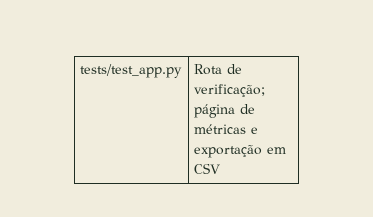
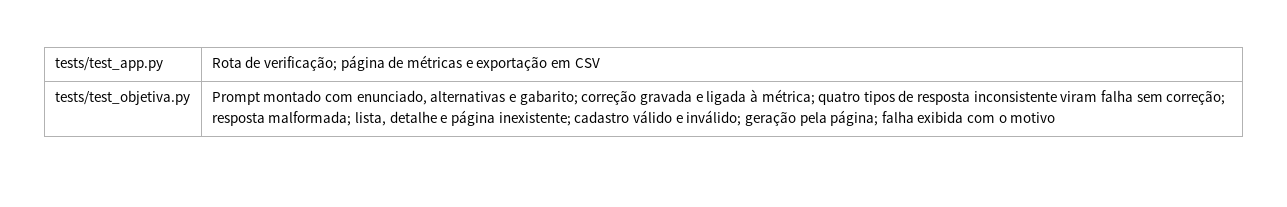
+ tests/test_objetiva.py | Prompt montado com enunciado, alternativas e gabarito; correção gravada e ligada à métrica; quatro tipos de resposta inconsistente viram falha sem correção; resposta malformada; lista, detalhe e página inexistente; cadastro válido e inválido; geração pela página; falha exibida com o motivo

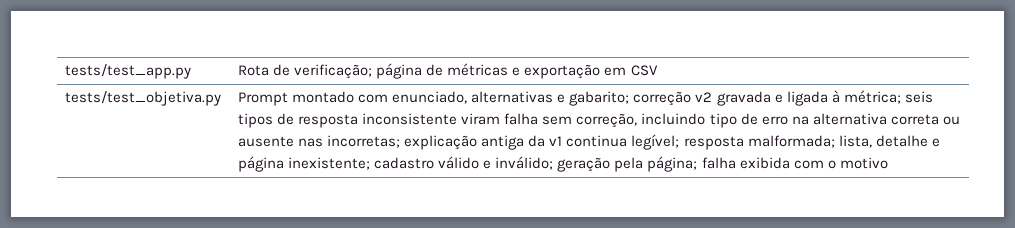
- Prompt montado com enunciado, alternativas e gabarito; correção gravada e ligada à métrica; quatro tipos de resposta inconsistente viram falha sem correção; resposta malformada; lista, detalhe e página inexistente; cadastro válido e inválido; geração pela página; falha exibida com o motivo
+ Prompt montado com enunciado, alternativas e gabarito; correção v2 gravada e ligada à métrica; seis tipos de resposta inconsistente viram falha sem correção, incluindo tipo de erro na alternativa correta ou ausente nas incorretas; explicação antiga da v1 continua legível; resposta malformada; lista, detalhe e página inexistente; cadastro válido e inválido; geração pela página; falha exibida com o motivo

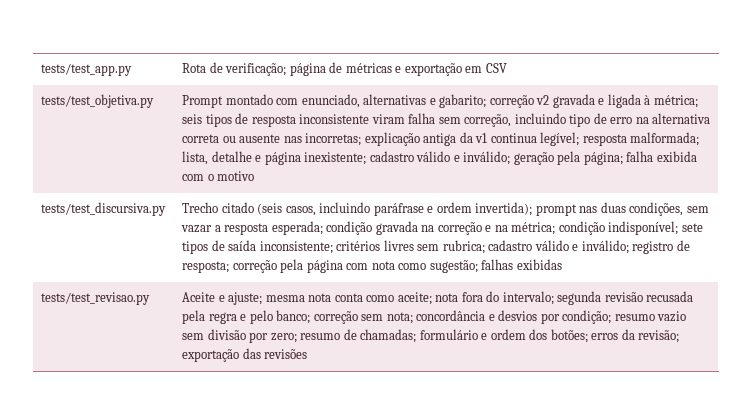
+ tests/test_discursiva.py | Trecho citado (seis casos, incluindo paráfrase e ordem invertida); prompt nas duas condições, sem vazar a resposta esperada; condição gravada na correção e na métrica; condição indisponível; sete tipos de saída inconsistente; critérios livres sem rubrica; cadastro válido e inválido; registro de resposta; correção pela página com nota como sugestão; falhas exibidas
+ tests/test_revisao.py | Aceite e ajuste; mesma nota conta como aceite; nota fora do intervalo; segunda revisão recusada pela regra e pelo banco; correção sem nota; concordância e desvios por condição; resumo vazio sem divisão por zero; resumo de chamadas; formulário e ordem dos botões; erros da revisão; exportação das revisões

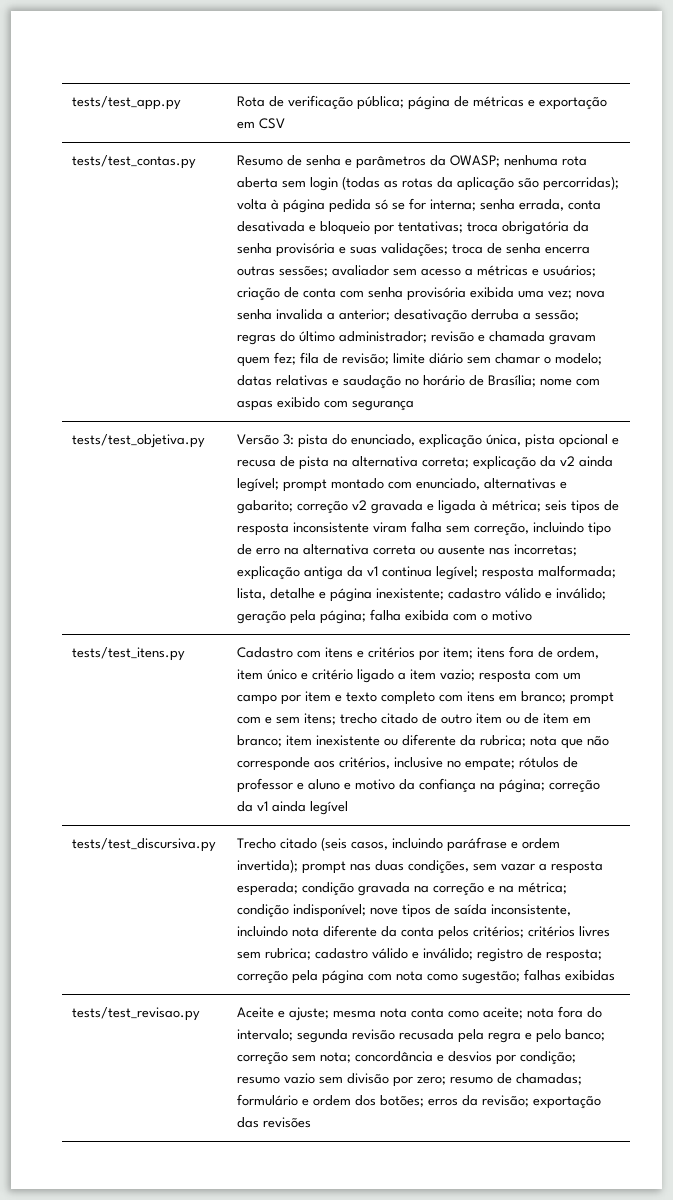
- tests/test_app.py | Rota de verificação; página de métricas e exportação em CSV
+ tests/test_app.py | Rota de verificação pública; página de métricas e exportação em CSV
- tests/test_objetiva.py | Prompt montado com enunciado, alternativas e gabarito; correção v2 gravada e ligada à métrica; seis tipos de resposta inconsistente viram falha sem correção, incluindo tipo de erro na alternativa correta ou ausente nas incorretas; explicação antiga da v1 continua legível; resposta malformada; lista, detalhe e página inexistente; cadastro válido e inválido; geração pela página; falha exibida com o motivo
+ tests/test_contas.py | Resumo de senha e parâmetros da OWASP; nenhuma rota aberta sem login (todas as rotas da aplicação são percorridas); volta à página pedida só se for interna; senha errada, conta desativada e bloqueio por tentativas; troca obrigatória da senha provisória e suas validações; troca de senha encerra outras sessões; avaliador sem acesso a métricas e usuários; criação de conta com senha provisória exibida uma vez; nova senha invalida a anterior; desativação derruba a sessão; regras do último administrador; revisão e chamada gravam quem fez; fila de revisão; limite diário sem chamar o modelo; datas relativas e saudação no horário de Brasília; nome com aspas exibido com segurança
+ tests/test_objetiva.py | Versão 3: pista do enunciado, explicação única, pista opcional e recusa de pista na alternativa correta; explicação da v2 ainda legível; prompt montado com enunciado, alternativas e gabarito; correção v2 gravada e ligada à métrica; seis tipos de resposta inconsistente viram falha sem correção, incluindo tipo de erro na alternativa correta ou ausente nas incorretas; explicação antiga da v1 continua legível; resposta malformada; lista, detalhe e página inexistente; cadastro válido e inválido; geração pela página; falha exibida com o motivo
+ tests/test_itens.py | Cadastro com itens e critérios por item; itens fora de ordem, item único e critério ligado a item vazio; resposta com um campo por item e texto completo com itens em branco; prompt com e sem itens; trecho citado de outro item ou de item em branco; item inexistente ou diferente da rubrica; nota que não corresponde aos critérios, inclusive no empate; rótulos de professor e aluno e motivo da confiança na página; correção da v1 ainda legível
- Trecho citado (seis casos, incluindo paráfrase e ordem invertida); prompt nas duas condições, sem vazar a resposta esperada; condição gravada na correção e na métrica; condição indisponível; sete tipos de saída inconsistente; critérios livres sem rubrica; cadastro válido e inválido; registro de resposta; correção pela página com nota como sugestão; falhas exibidas
+ Trecho citado (seis casos, incluindo paráfrase e ordem invertida); prompt nas duas condições, sem vazar a resposta esperada; condição gravada na correção e na métrica; condição indisponível; nove tipos de saída inconsistente, incluindo nota diferente da conta pelos critérios; critérios livres sem rubrica; cadastro válido e inválido; registro de resposta; correção pela página com nota como sugestão; falhas exibidas

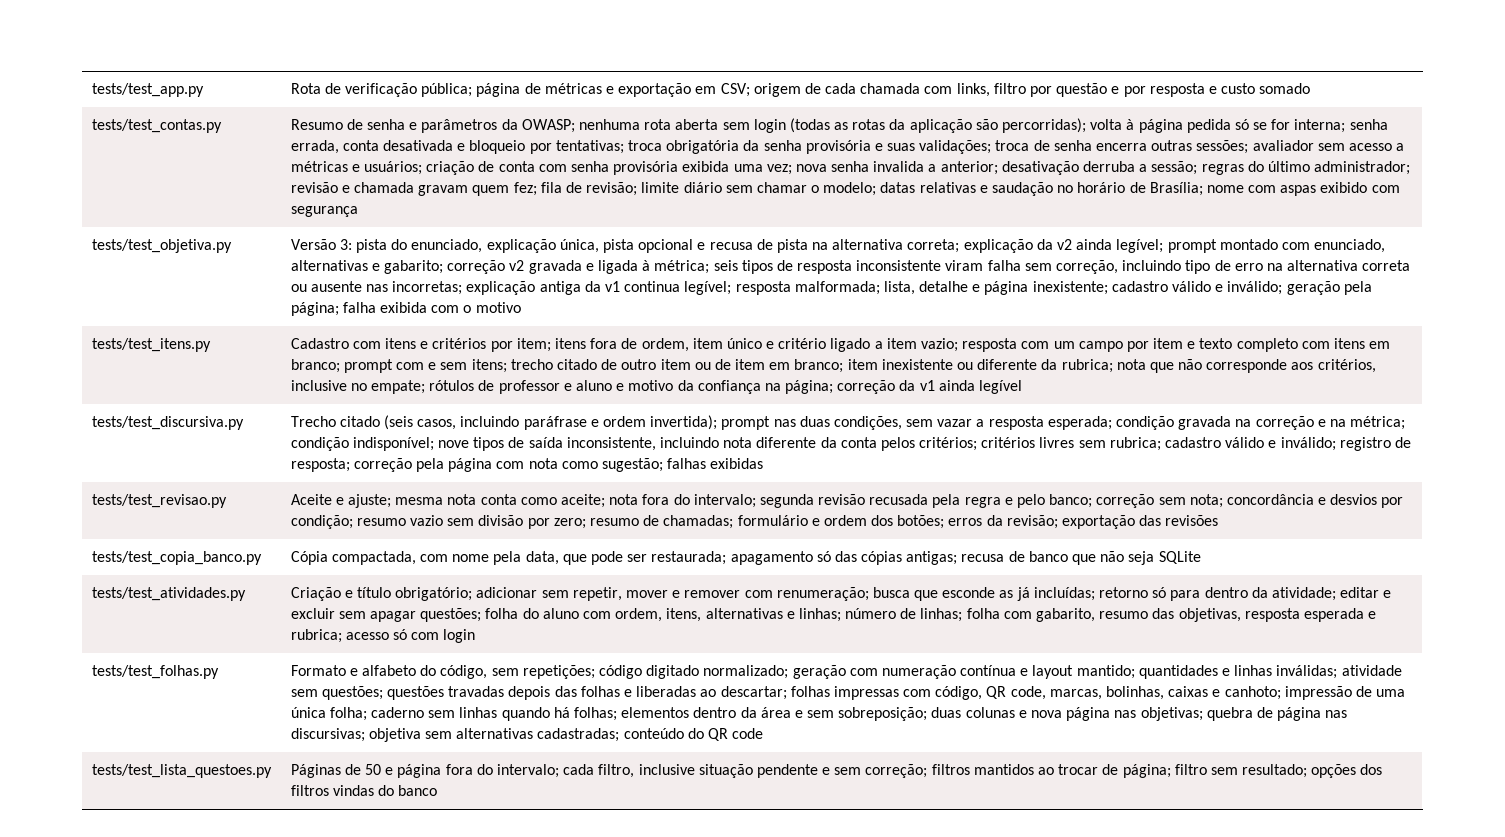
- tests/test_app.py | Rota de verificação pública; página de métricas e exportação em CSV
+ tests/test_app.py | Rota de verificação pública; página de métricas e exportação em CSV; origem de cada chamada com links, filtro por questão e por resposta e custo somado
+ tests/test_copia_banco.py | Cópia compactada, com nome pela data, que pode ser restaurada; apagamento só das cópias antigas; recusa de banco que não seja SQLite
+ tests/test_atividades.py | Criação e título obrigatório; adicionar sem repetir, mover e remover com renumeração; busca que esconde as já incluídas; retorno só para dentro da atividade; editar e excluir sem apagar questões; folha do aluno com ordem, itens, alternativas e linhas; número de linhas; folha com gabarito, resumo das objetivas, resposta esperada e rubrica; acesso só com login
+ tests/test_folhas.py | Formato e alfabeto do código, sem repetições; código digitado normalizado; geração com numeração contínua e layout mantido; quantidades e linhas inválidas; atividade sem questões; questões travadas depois das folhas e liberadas ao descartar; folhas impressas com código, QR code, marcas, bolinhas, caixas e canhoto; impressão de uma única folha; caderno sem linhas quando há folhas; elementos dentro da área e sem sobreposição; duas colunas e nova página nas objetivas; quebra de página nas discursivas; objetiva sem alternativas cadastradas; conteúdo do QR code
+ tests/test_lista_questoes.py | Páginas de 50 e página fora do intervalo; cada filtro, inclusive situação pendente e sem correção; filtros mantidos ao trocar de página; filtro sem resultado; opções dos filtros vindas do banco

